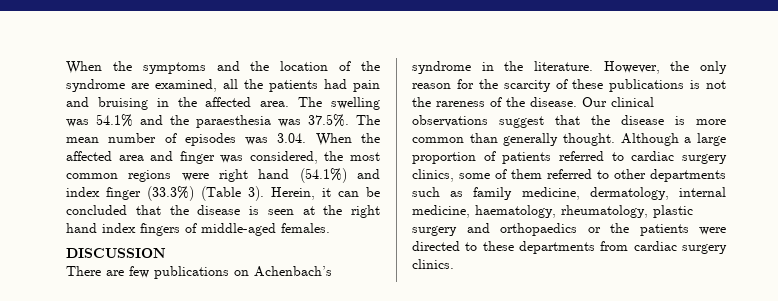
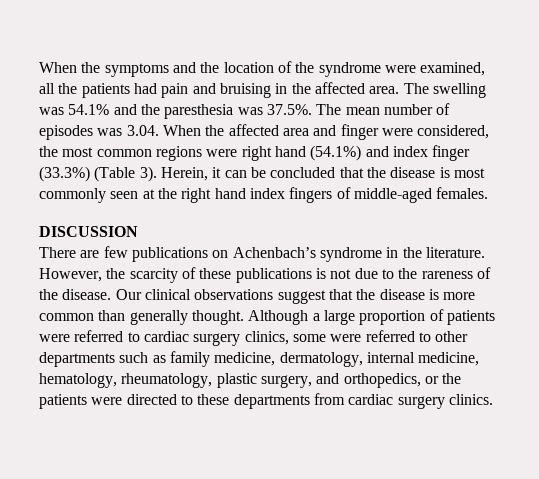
- When the symptoms and the location of the syndrome are examined, all the patients had pain and bruising in the affected area.
+ When the symptoms and the location of the syndrome were examined, all the patients had pain and bruising in the affected area.
- The swelling was 54.1% and the paraesthesia was 37.5%. The mean number of episodes was 3.04. When the affected area and finger was considered, the most common regions were right hand (54.1%) and index finger (33.3%) (Table 3).
+ The swelling was 54.1% and the paresthesia was 37.5%. The mean number of episodes was 3.04. When the affected area and finger were considered, the most common regions were right hand (54.1%) and index finger (33.3%) (Table 3).
- Herein, it can be concluded that the disease is seen at the right hand index fingers of middle-aged females.
+ Herein, it can be concluded that the disease is most commonly seen at the right hand index fingers of middle-aged females.
- However, the only reason for the scarcity of these publications is not the rareness of the disease.
+ However, the scarcity of these publications is not due to the rareness of the disease.
- Although a large proportion of patients referred to cardiac surgery clinics, some of them referred to other departments such as family medicine, dermatology, internal medicine, haematology, rheumatology, plastic surgery and orthopaedics or the patients were directed to these departments from cardiac surgery clinics.
+ Although a large proportion of patients were referred to cardiac surgery clinics, some were referred to other departments such as family medicine, dermatology, internal medicine, hematology, rheumatology, plastic surgery, and orthopedics, or the patients were directed to these departments from cardiac surgery clinics.

